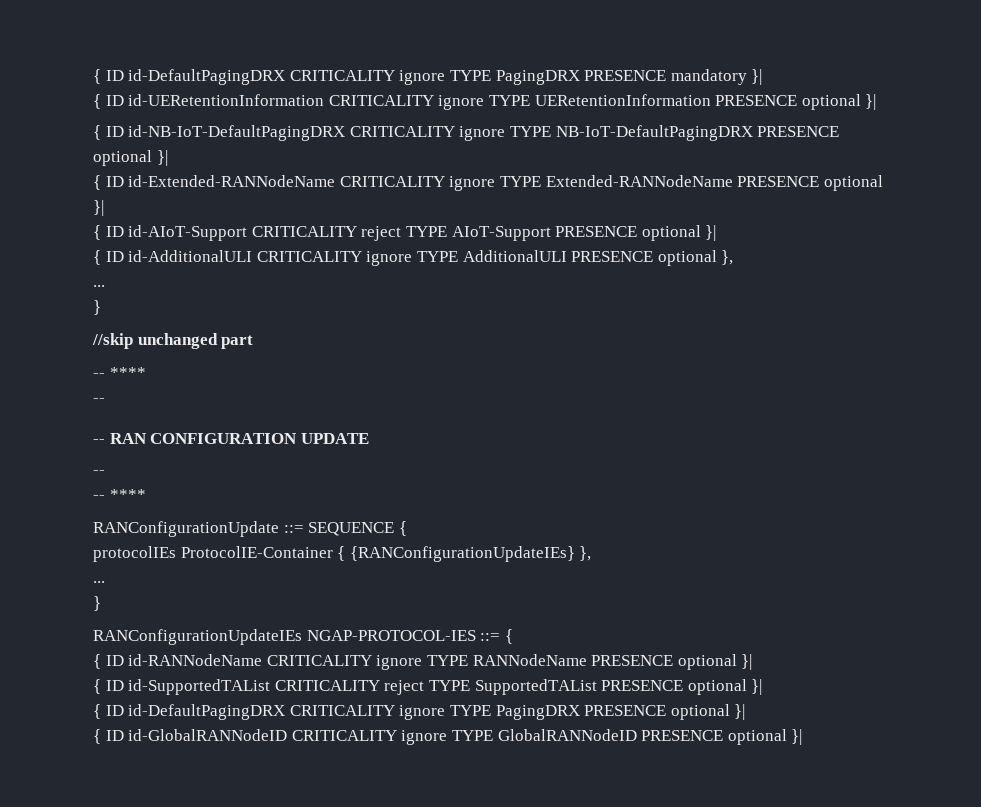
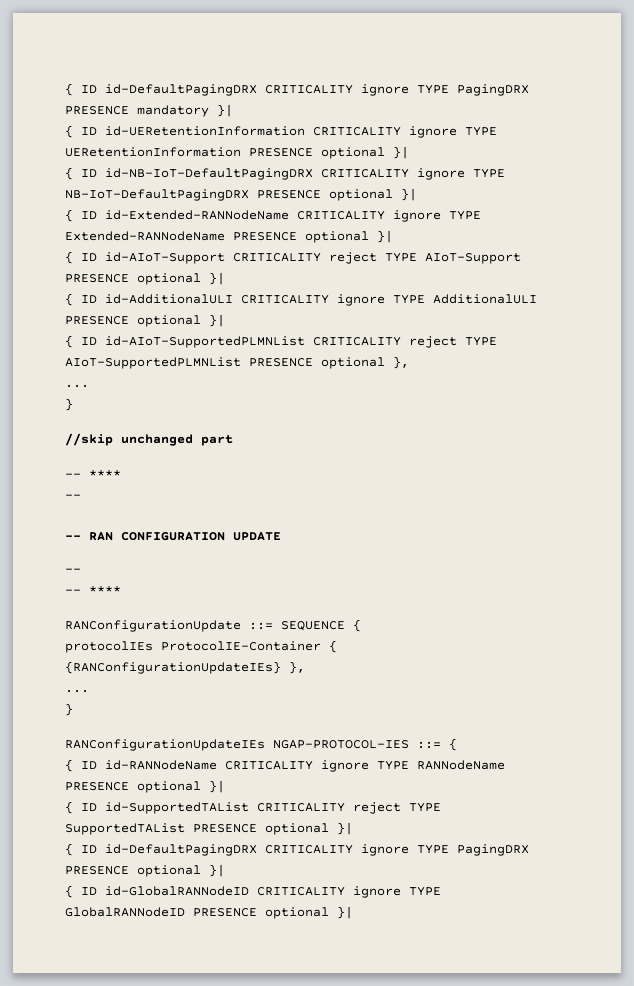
- { ID id-AdditionalULI CRITICALITY ignore TYPE AdditionalULI PRESENCE optional },
+ { ID id-AdditionalULI CRITICALITY ignore TYPE AdditionalULI PRESENCE optional }|
+ { ID id-AIoT-SupportedPLMNList CRITICALITY reject TYPE AIoT-SupportedPLMNList PRESENCE optional },

